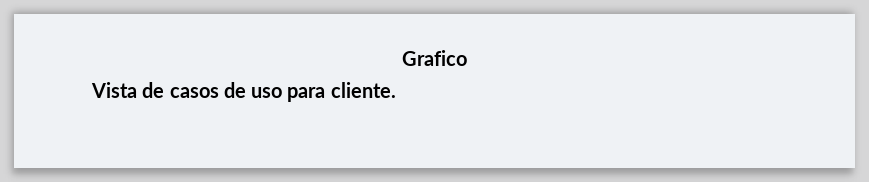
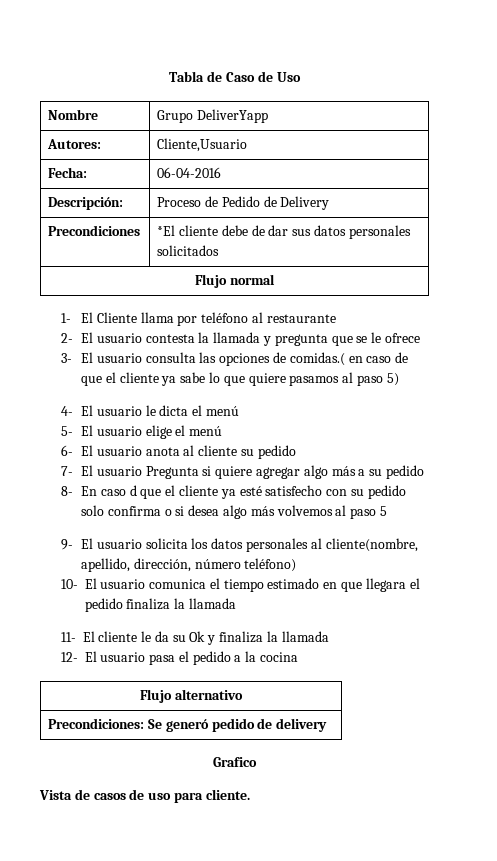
+ Tabla de Caso de Uso
+ Nombre | Grupo DeliverYapp
+ Autores: | Cliente,Usuario
+ Fecha: | 06-04-2016
+ Descripción: | Proceso de Pedido de Delivery
+ Precondiciones | *El cliente debe de dar sus datos personales solicitados
+ Flujo normal
+ 1- El Cliente llama por teléfono al restaurante
+ 2- El usuario contesta la llamada y pregunta que se le ofrece
+ 3- El usuario consulta las opciones de comidas.( en caso de que el cliente ya sabe lo que quiere pasamos al paso 5)
+ 4- El usuario le dicta el menú
+ 5- El usuario elige el menú
+ 6- El usuario anota al cliente su pedido
+ 7- El usuario Pregunta si quiere agregar algo más a su pedido
+ 8- En caso d que el cliente ya esté satisfecho con su pedido solo confirma o si desea algo más volvemos al paso 5
+ 9- El usuario solicita los datos personales al cliente(nombre, apellido, dirección, número teléfono)
+ 10- El usuario comunica el tiempo estimado en que llegara el pedido finaliza la llamada
+ 11- El cliente le da su Ok y finaliza la llamada
+ 12- El usuario pasa el pedido a la cocina
+ Flujo alternativo
+ Precondiciones: Se generó pedido de delivery

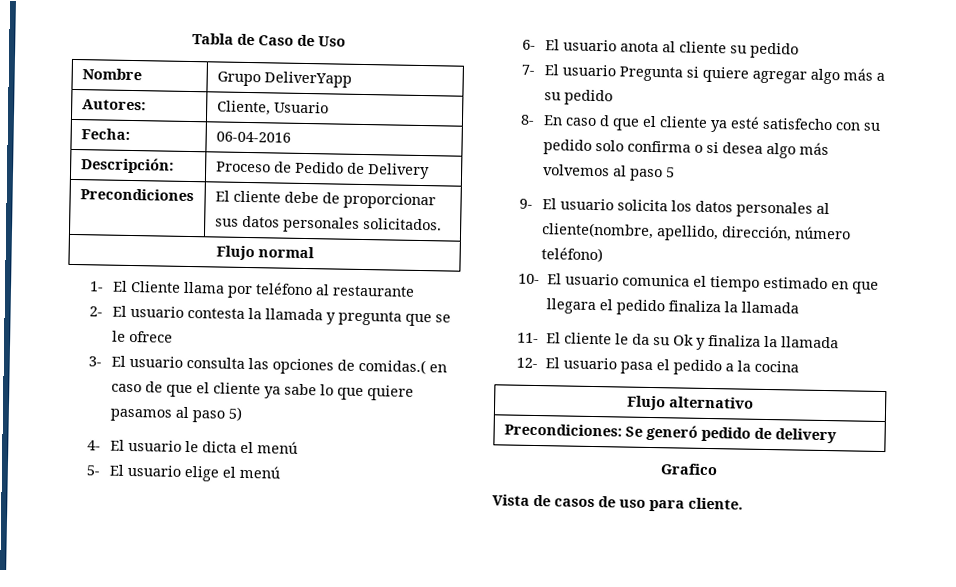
- Autores: | Cliente,Usuario
+ Autores: | Cliente, Usuario
- Precondiciones | *El cliente debe de dar sus datos personales solicitados
+ Precondiciones | El cliente debe de proporcionar sus datos personales solicitados.

